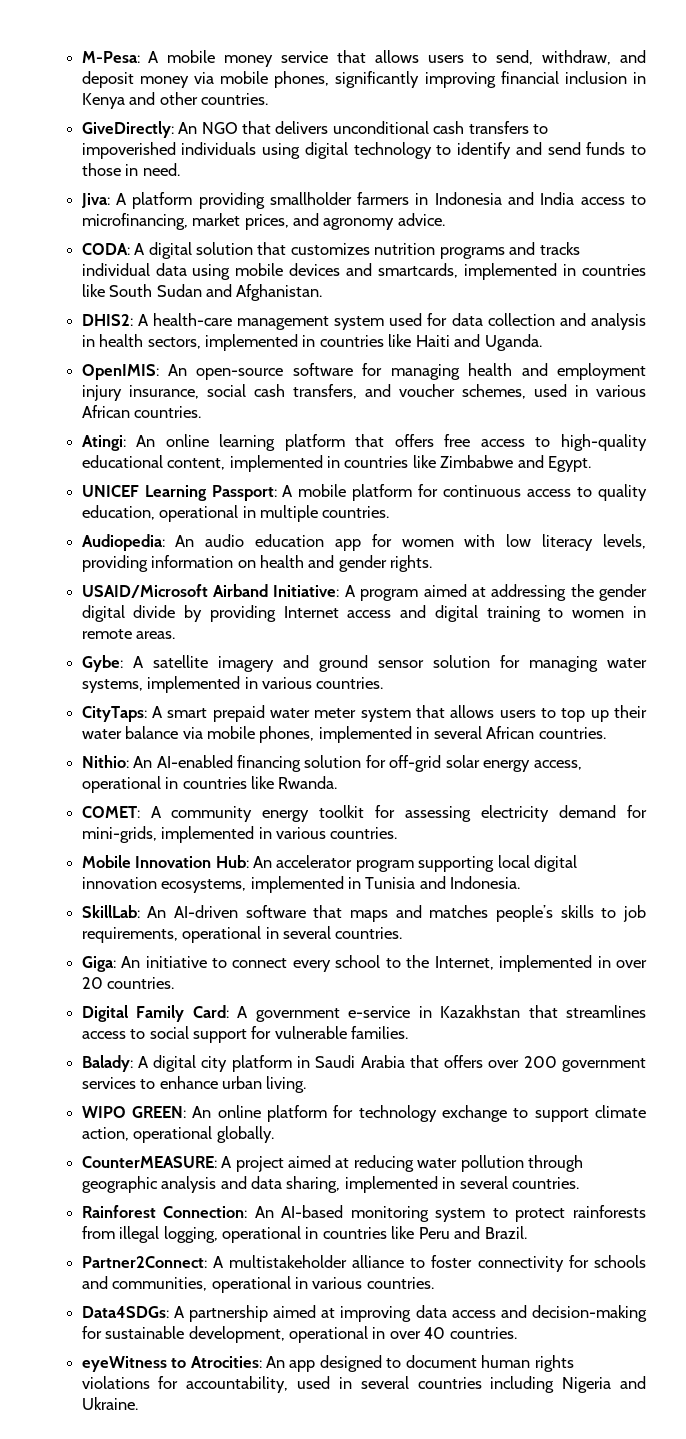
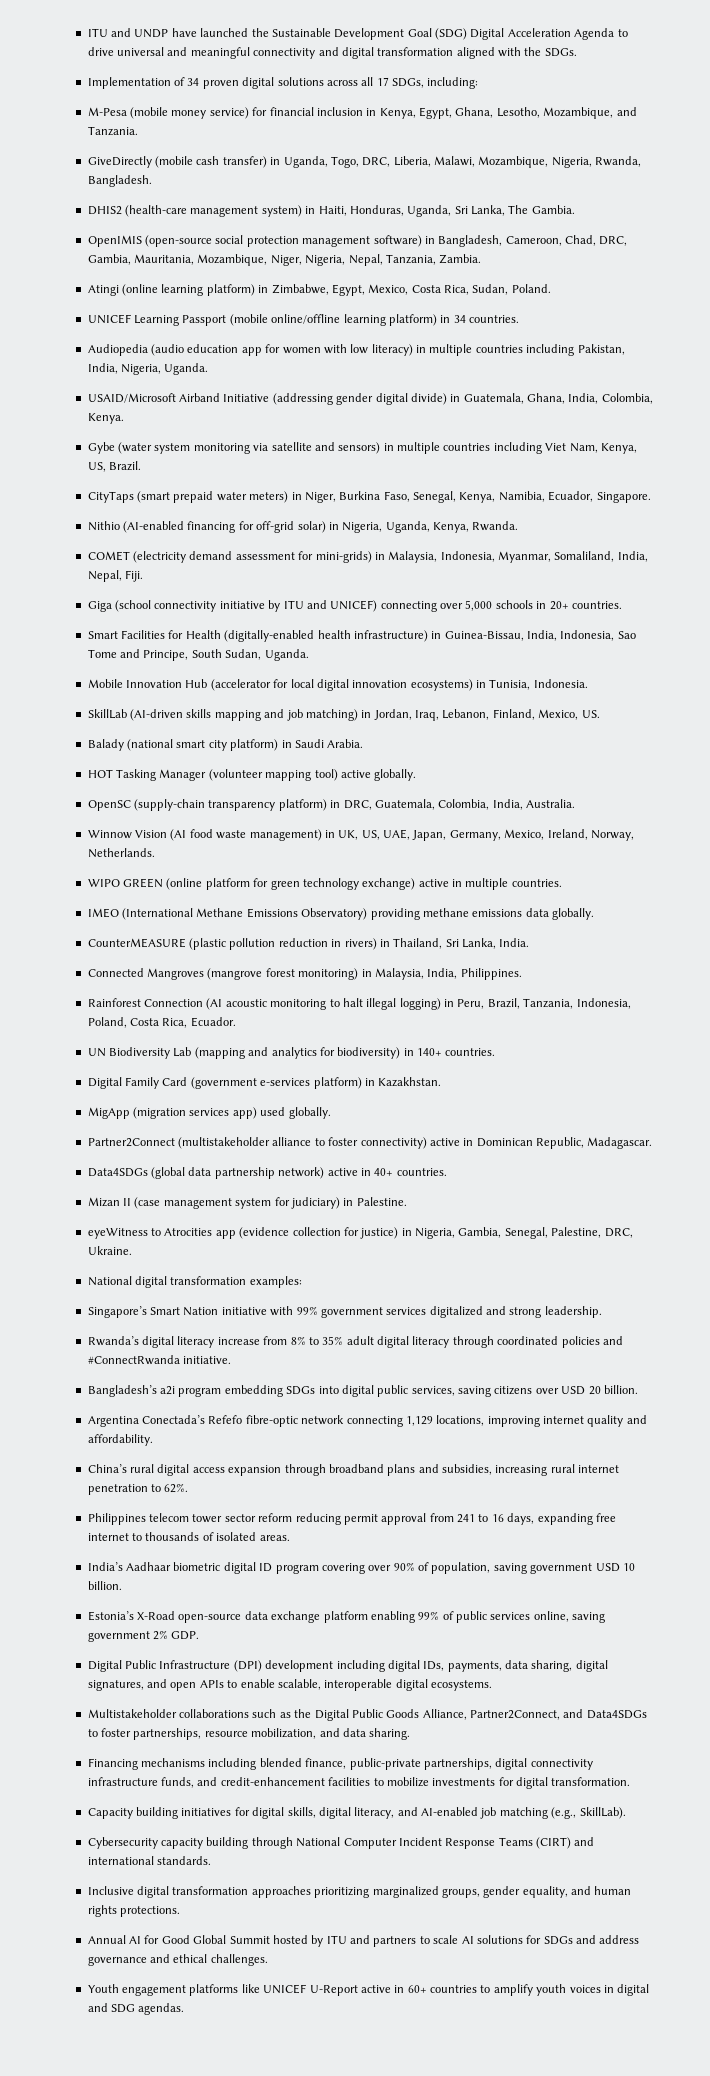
- M-Pesa: A mobile money service that allows users to send, withdraw, and deposit money via mobile phones, significantly improving financial inclusion in Kenya and other countries.
- GiveDirectly: An NGO that delivers unconditional cash transfers to impoverished individuals using digital technology to identify and send funds to those in need.
- Jiva: A platform providing smallholder farmers in Indonesia and India access to microfinancing, market prices, and agronomy advice.
- CODA: A digital solution that customizes nutrition programs and tracks individual data using mobile devices and smartcards, implemented in countries like South Sudan and Afghanistan.
- DHIS2: A health-care management system used for data collection and analysis in health sectors, implemented in countries like Haiti and Uganda.
- OpenIMIS: An open-source software for managing health and employment injury insurance, social cash transfers, and voucher schemes, used in various African countries.
- Atingi: An online learning platform that offers free access to high-quality educational content, implemented in countries like Zimbabwe and Egypt.
- UNICEF Learning Passport: A mobile platform for continuous access to quality education, operational in multiple countries.
- Audiopedia: An audio education app for women with low literacy levels, providing information on health and gender rights.
- USAID/Microsoft Airband Initiative: A program aimed at addressing the gender digital divide by providing Internet access and digital training to women in remote areas.
- Gybe: A satellite imagery and ground sensor solution for managing water systems, implemented in various countries.
- CityTaps: A smart prepaid water meter system that allows users to top up their water balance via mobile phones, implemented in several African countries.
- Nithio: An AI-enabled financing solution for off-grid solar energy access, operational in countries like Rwanda.
- COMET: A community energy toolkit for assessing electricity demand for mini-grids, implemented in various countries.
- Mobile Innovation Hub: An accelerator program supporting local digital innovation ecosystems, implemented in Tunisia and Indonesia.
- SkillLab: An AI-driven software that maps and matches people’s skills to job requirements, operational in several countries.
- Giga: An initiative to connect every school to the Internet, implemented in over 20 countries.
- Digital Family Card: A government e-service in Kazakhstan that streamlines access to social support for vulnerable families.
- Balady: A digital city platform in Saudi Arabia that offers over 200 government services to enhance urban living.
- WIPO GREEN: An online platform for technology exchange to support climate action, operational globally.
- CounterMEASURE: A project aimed at reducing water pollution through geographic analysis and data sharing, implemented in several countries.
- Rainforest Connection: An AI-based monitoring system to protect rainforests from illegal logging, operational in countries like Peru and Brazil.
- Partner2Connect: A multistakeholder alliance to foster connectivity for schools and communities, operational in various countries.
- Data4SDGs: A partnership aimed at improving data access and decision-making for sustainable development, operational in over 40 countries.
- eyeWitness to Atrocities: An app designed to document human rights violations for accountability, used in several countries including Nigeria and Ukraine.
+ ITU and UNDP have launched the Sustainable Development Goal (SDG) Digital Acceleration Agenda to drive universal and meaningful connectivity and digital transformation aligned with the SDGs.
+ Implementation of 34 proven digital solutions across all 17 SDGs, including:
+ M-Pesa (mobile money service) for financial inclusion in Kenya, Egypt, Ghana, Lesotho, Mozambique, and Tanzania.
+ GiveDirectly (mobile cash transfer) in Uganda, Togo, DRC, Liberia, Malawi, Mozambique, Nigeria, Rwanda, Bangladesh.
+ DHIS2 (health-care management system) in Haiti, Honduras, Uganda, Sri Lanka, The Gambia.
+ OpenIMIS (open-source social protection management software) in Bangladesh, Cameroon, Chad, DRC, Gambia, Mauritania, Mozambique, Niger, Nigeria, Nepal, Tanzania, Zambia.
+ Atingi (online learning platform) in Zimbabwe, Egypt, Mexico, Costa Rica, Sudan, Poland.
+ UNICEF Learning Passport (mobile online/offline learning platform) in 34 countries.
+ Audiopedia (audio education app for women with low literacy) in multiple countries including Pakistan, India, Nigeria, Uganda.
+ USAID/Microsoft Airband Initiative (addressing gender digital divide) in Guatemala, Ghana, India, Colombia, Kenya.
+ Gybe (water system monitoring via satellite and sensors) in multiple countries including Viet Nam, Kenya, US, Brazil.
+ CityTaps (smart prepaid water meters) in Niger, Burkina Faso, Senegal, Kenya, Namibia, Ecuador, Singapore.
+ Nithio (AI-enabled financing for off-grid solar) in Nigeria, Uganda, Kenya, Rwanda.
+ COMET (electricity demand assessment for mini-grids) in Malaysia, Indonesia, Myanmar, Somaliland, India, Nepal, Fiji.
+ Giga (school connectivity initiative by ITU and UNICEF) connecting over 5,000 schools in 20+ countries.
+ Smart Facilities for Health (digitally-enabled health infrastructure) in Guinea-Bissau, India, Indonesia, Sao Tome and Principe, South Sudan, Uganda.
+ Mobile Innovation Hub (accelerator for local digital innovation ecosystems) in Tunisia, Indonesia.
+ SkillLab (AI-driven skills mapping and job matching) in Jordan, Iraq, Lebanon, Finland, Mexico, US.
+ Balady (national smart city platform) in Saudi Arabia.
+ HOT Tasking Manager (volunteer mapping tool) active globally.
+ OpenSC (supply-chain transparency platform) in DRC, Guatemala, Colombia, India, Australia.
+ Winnow Vision (AI food waste management) in UK, US, UAE, Japan, Germany, Mexico, Ireland, Norway, Netherlands.
+ WIPO GREEN (online platform for green technology exchange) active in multiple countries.
+ IMEO (International Methane Emissions Observatory) providing methane emissions data globally.
+ CounterMEASURE (plastic pollution reduction in rivers) in Thailand, Sri Lanka, India.
+ Connected Mangroves (mangrove forest monitoring) in Malaysia, India, Philippines.
+ Rainforest Connection (AI acoustic monitoring to halt illegal logging) in Peru, Brazil, Tanzania, Indonesia, Poland, Costa Rica, Ecuador.
+ UN Biodiversity Lab (mapping and analytics for biodiversity) in 140+ countries.
+ Digital Family Card (government e-services platform) in Kazakhstan.
+ MigApp (migration services app) used globally.
+ Partner2Connect (multistakeholder alliance to foster connectivity) active in Dominican Republic, Madagascar.
+ Data4SDGs (global data partnership network) active in 40+ countries.
+ Mizan II (case management system for judiciary) in Palestine.
+ eyeWitness to Atrocities app (evidence collection for justice) in Nigeria, Gambia, Senegal, Palestine, DRC, Ukraine.
+ National digital transformation examples:
+ Singapore’s Smart Nation initiative with 99% government services digitalized and strong leadership.
+ Rwanda’s digital literacy increase from 8% to 35% adult digital literacy through coordinated policies and #ConnectRwanda initiative.
+ Bangladesh’s a2i program embedding SDGs into digital public services, saving citizens over USD 20 billion.
+ Argentina Conectada’s Refefo fibre-optic network connecting 1,129 locations, improving internet quality and affordability.
+ China’s rural digital access expansion through broadband plans and subsidies, increasing rural internet penetration to 62%.
+ Philippines telecom tower sector reform reducing permit approval from 241 to 16 days, expanding free internet to thousands of isolated areas.
+ India’s Aadhaar biometric digital ID program covering over 90% of population, saving government USD 10 billion.
+ Estonia’s X-Road open-source data exchange platform enabling 99% of public services online, saving government 2% GDP.
+ Digital Public Infrastructure (DPI) development including digital IDs, payments, data sharing, digital signatures, and open APIs to enable scalable, interoperable digital ecosystems.
+ Multistakeholder collaborations such as the Digital Public Goods Alliance, Partner2Connect, and Data4SDGs to foster partnerships, resource mobilization, and data sharing.
+ Financing mechanisms including blended finance, public-private partnerships, digital connectivity infrastructure funds, and credit-enhancement facilities to mobilize investments for digital transformation.
+ Capacity building initiatives for digital skills, digital literacy, and AI-enabled job matching (e.g., SkillLab).
+ Cybersecurity capacity building through National Computer Incident Response Teams (CIRT) and international standards.
+ Inclusive digital transformation approaches prioritizing marginalized groups, gender equality, and human rights protections.
+ Annual AI for Good Global Summit hosted by ITU and partners to scale AI solutions for SDGs and address governance and ethical challenges.
+ Youth engagement platforms like UNICEF U-Report active in 60+ countries to amplify youth voices in digital and SDG agendas.

